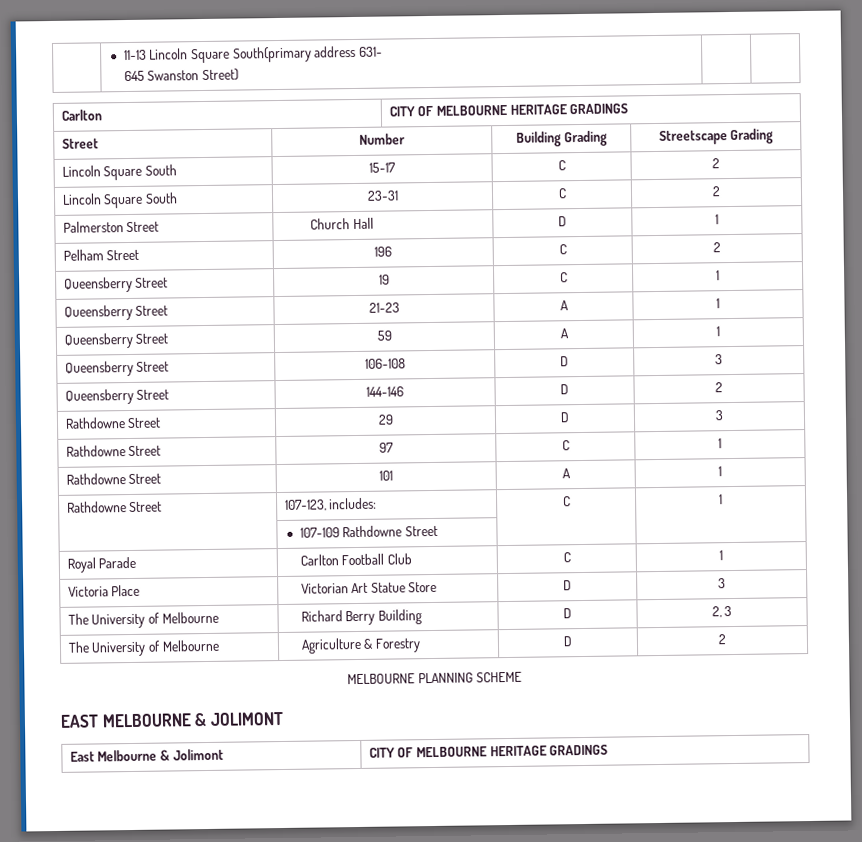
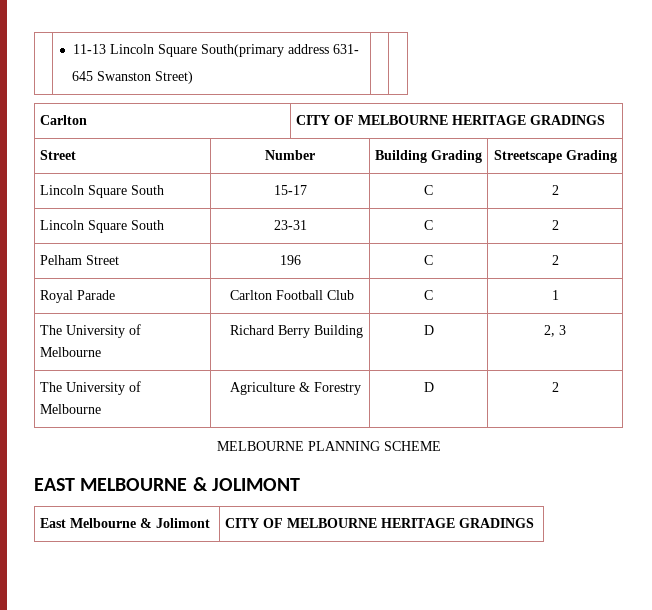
- Palmerston Street | Church Hall | D | 1
- Queensberry Street | 19 | C | 1
- Queensberry Street | 21-23 | A | 1
- Queensberry Street | 59 | A | 1
- Queensberry Street | 106-108 | D | 3
- Queensberry Street | 144-146 | D | 2
- Rathdowne Street | 29 | D | 3
- Rathdowne Street | 97 | C | 1
- Rathdowne Street | 101 | A | 1
- Rathdowne Street | 107-123, includes: | C | 1
- | 107-109 Rathdowne Street | |
- Victoria Place | Victorian Art Statue Store | D | 3

